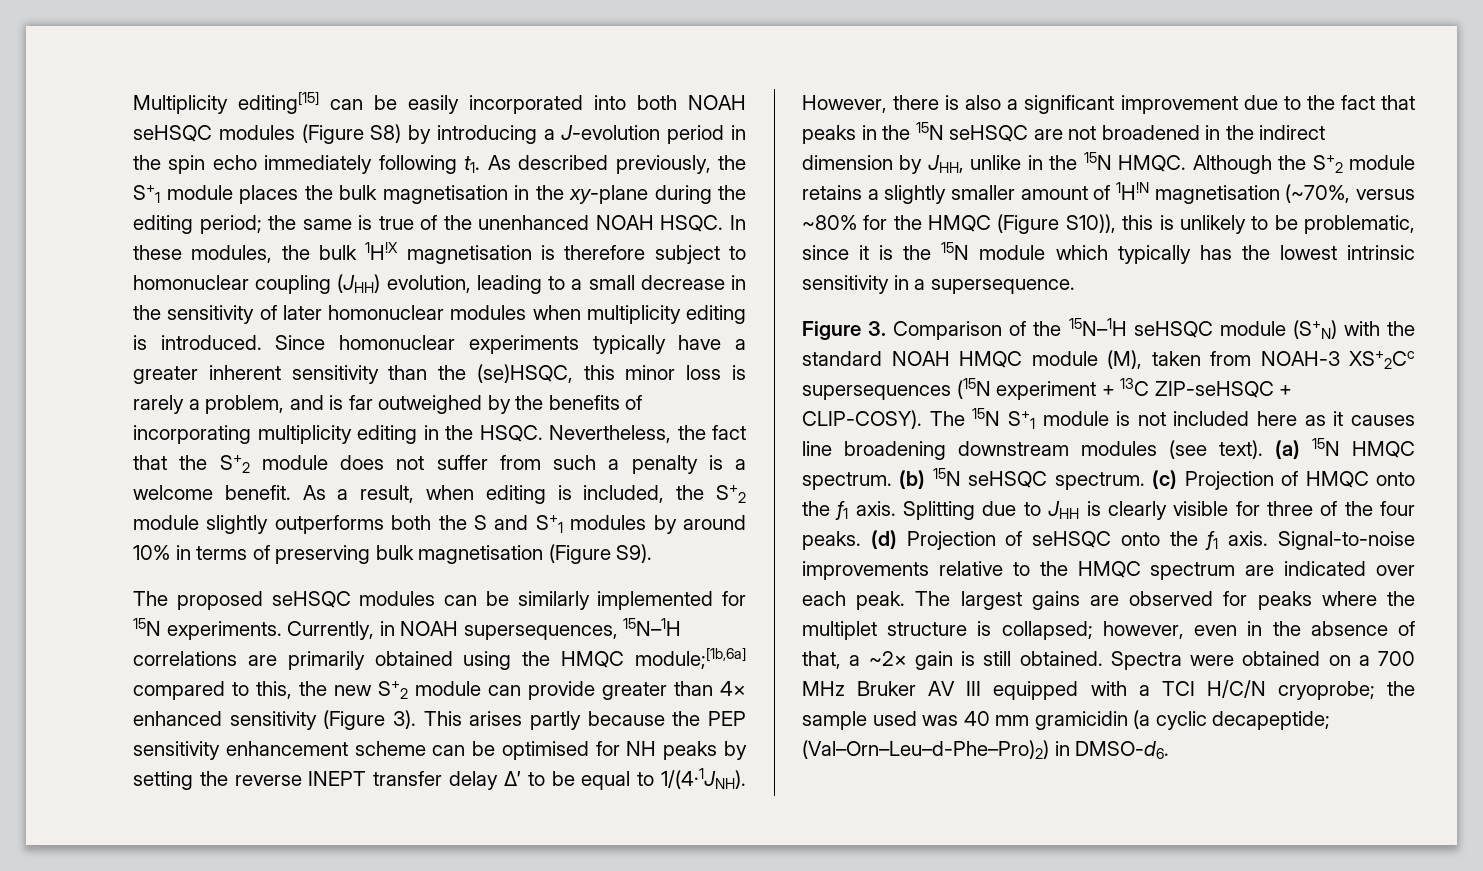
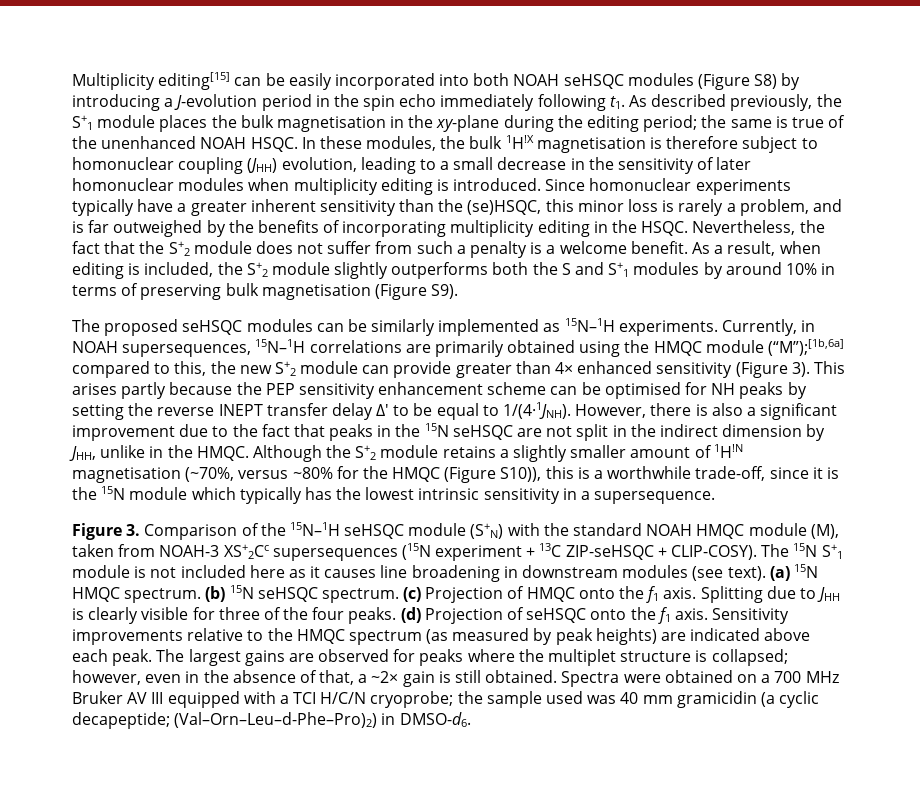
- The proposed seHSQC modules can be similarly implemented for 15N experiments.
+ The proposed seHSQC modules can be similarly implemented as 15N–1H experiments.
- Currently, in NOAH supersequences, 15N–1H correlations are primarily obtained using the HMQC module;[1b,6a] compared to this, the new S+2 module can provide greater than 4× enhanced sensitivity (Figure 3).
+ Currently, in NOAH supersequences, 15N–1H correlations are primarily obtained using the HMQC module (“M”);[1b,6a] compared to this, the new S+2 module can provide greater than 4× enhanced sensitivity (Figure 3).
- However, there is also a significant improvement due to the fact that peaks in the 15N seHSQC are not broadened in the indirect dimension by JHH, unlike in the 15N HMQC.
+ However, there is also a significant improvement due to the fact that peaks in the 15N seHSQC are not split in the indirect dimension by JHH, unlike in the HMQC.
- Although the S+2 module retains a slightly smaller amount of 1H!N magnetisation (~70%, versus ~80% for the HMQC (Figure S10)), this is unlikely to be problematic, since it is the 15N module which typically has the lowest intrinsic sensitivity in a supersequence.
+ Although the S+2 module retains a slightly smaller amount of 1H!N magnetisation (~70%, versus ~80% for the HMQC (Figure S10)), this is a worthwhile trade-off, since it is the 15N module which typically has the lowest intrinsic sensitivity in a supersequence.
- The 15N S+1 module is not included here as it causes line broadening downstream modules (see text).
+ The 15N S+1 module is not included here as it causes line broadening in downstream modules (see text).
- Signal-to-noise improvements relative to the HMQC spectrum are indicated over each peak.
+ Sensitivity improvements relative to the HMQC spectrum (as measured by peak heights) are indicated above each peak.

